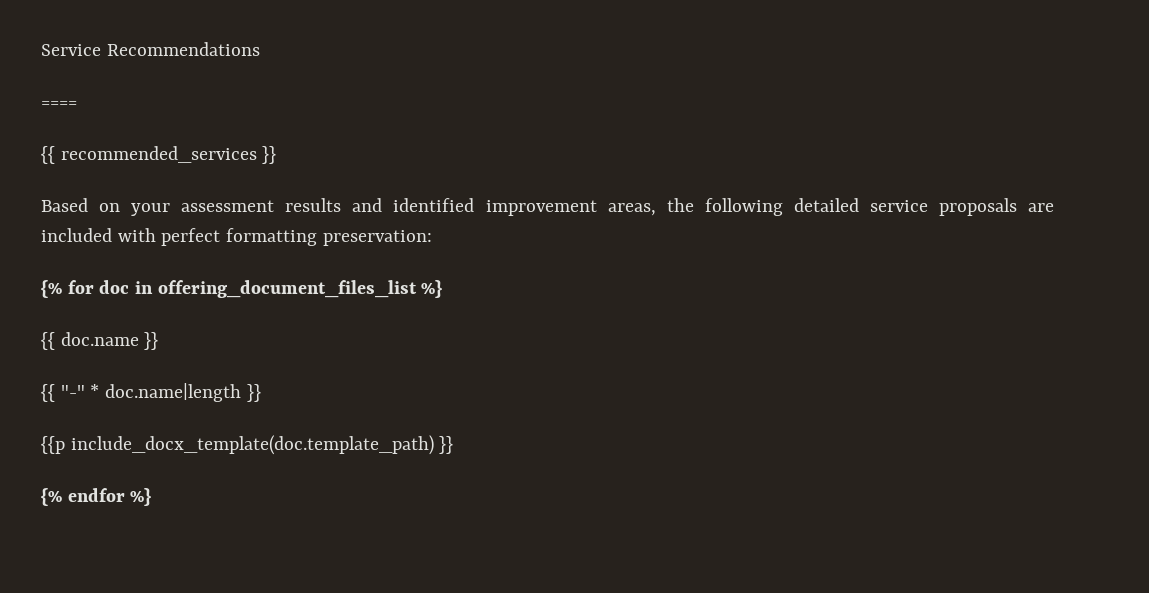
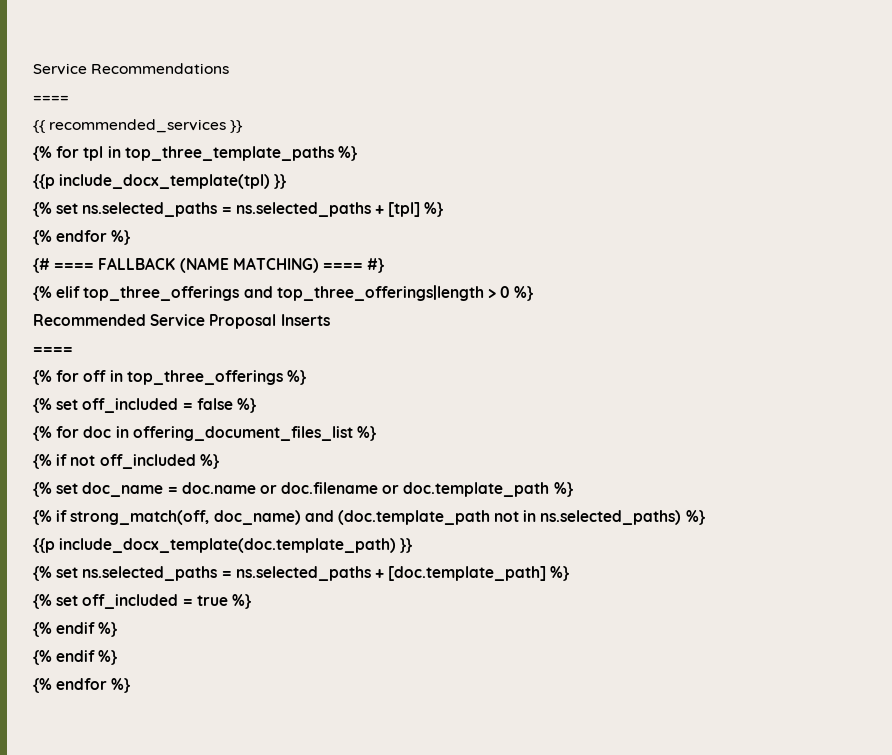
- Based on your assessment results and identified improvement areas, the following detailed service proposals are included with perfect formatting preservation:
+ {% for tpl in top_three_template_paths %}
+ {{p include_docx_template(tpl) }}
+ {% set ns.selected_paths = ns.selected_paths + [tpl] %}
+ {% endfor %}
+ {# ==== FALLBACK (NAME MATCHING) ==== #}
+ {% elif top_three_offerings and top_three_offerings|length > 0 %}
+ Recommended Service Proposal Inserts
+ ====
+ {% for off in top_three_offerings %}
+ {% set off_included = false %}
- {{ doc.name }}
- {{ "-" * doc.name|length }}
+ {% if not off_included %}
+ {% set doc_name = doc.name or doc.filename or doc.template_path %}
+ {% if strong_match(off, doc_name) and (doc.template_path not in ns.selected_paths) %}
  {{p include_docx_template(doc.template_path) }}
+ {% set ns.selected_paths = ns.selected_paths + [doc.template_path] %}
+ {% set off_included = true %}
+ {% endif %}
+ {% endif %}

